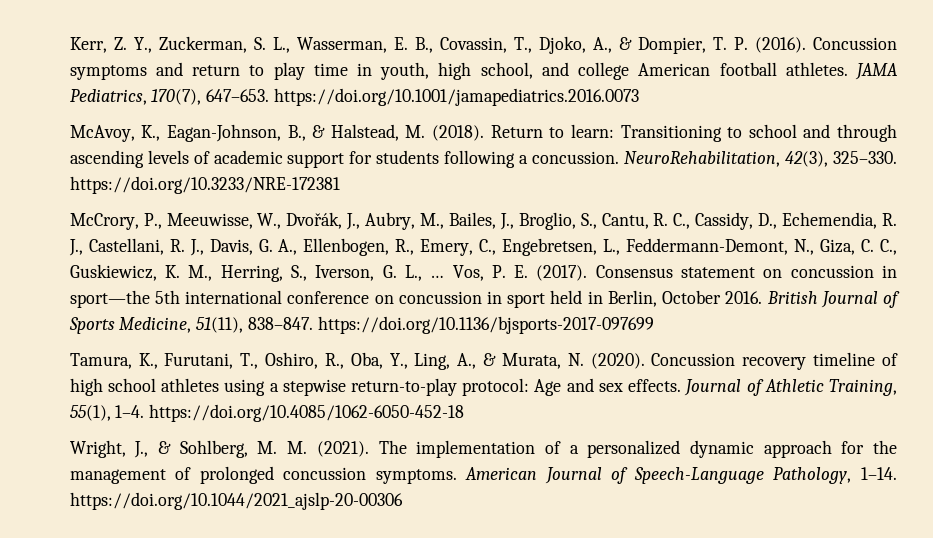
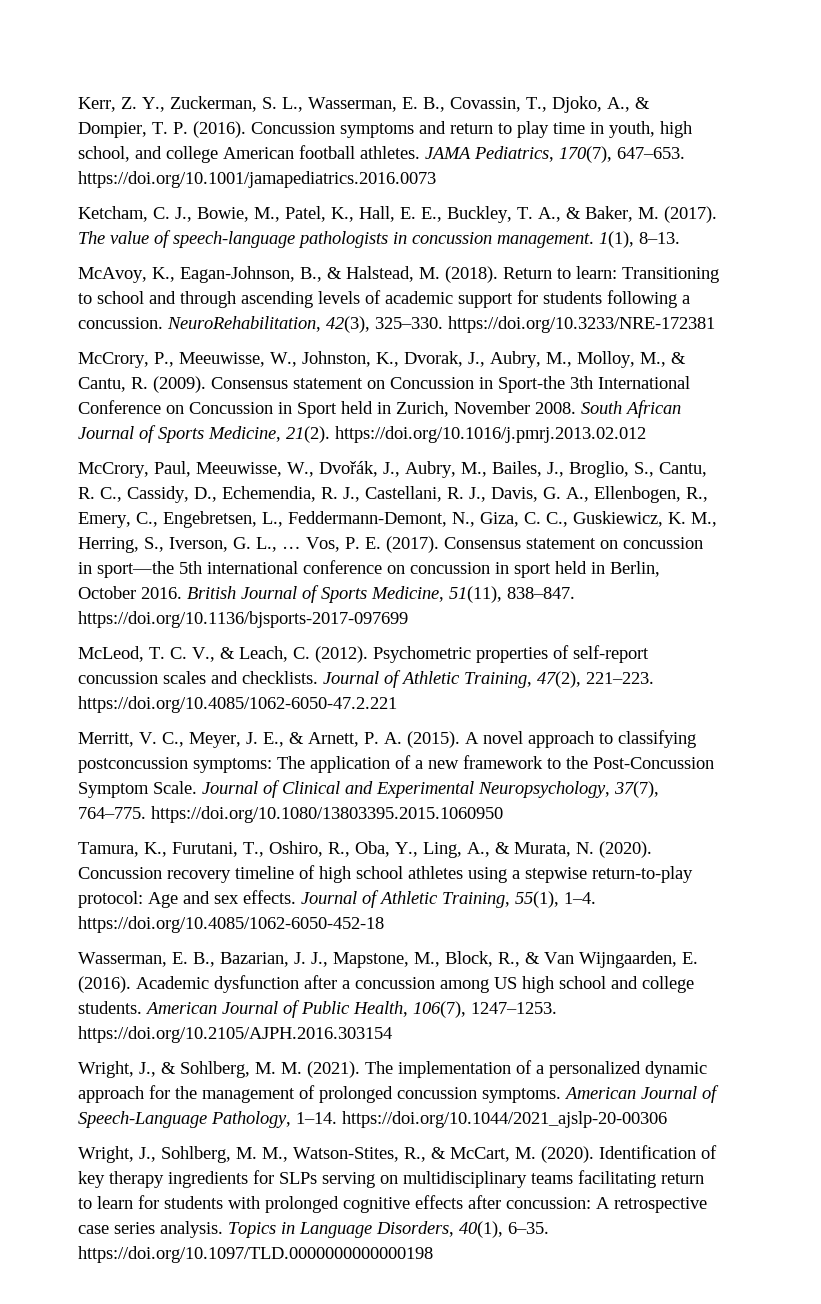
+ Ketcham, C. J., Bowie, M., Patel, K., Hall, E. E., Buckley, T. A., & Baker, M. (2017). The value of speech-language pathologists in concussion management. 1(1), 8–13.
- McCrory, P., Meeuwisse, W., Dvořák, J., Aubry, M., Bailes, J., Broglio, S., Cantu, R. C., Cassidy, D., Echemendia, R. J., Castellani, R. J., Davis, G. A., Ellenbogen, R., Emery, C., Engebretsen, L., Feddermann-Demont, N., Giza, C. C., Guskiewicz, K. M., Herring, S., Iverson, G. L., …
+ McCrory, P., Meeuwisse, W., Johnston, K., Dvorak, J., Aubry, M., Molloy, M., & Cantu, R. (2009). Consensus statement on Concussion in Sport-the 3th International Conference on Concussion in Sport held in Zurich, November 2008. South African Journal of Sports Medicine, 21(2). https://doi.org/10.1016/j.pmrj.2013.02.012
+ McCrory, Paul, Meeuwisse, W., Dvořák, J., Aubry, M., Bailes, J., Broglio, S., Cantu, R. C., Cassidy, D., Echemendia, R. J., Castellani, R. J., Davis, G. A., Ellenbogen, R., Emery, C., Engebretsen, L., Feddermann-Demont, N., Giza, C. C., Guskiewicz, K. M., Herring, S., Iverson, G. L., …
+ McLeod, T. C. V., & Leach, C. (2012). Psychometric properties of self-report concussion scales and checklists. Journal of Athletic Training, 47(2), 221–223. https://doi.org/10.4085/1062-6050-47.2.221
+ Merritt, V. C., Meyer, J. E., & Arnett, P. A. (2015). A novel approach to classifying postconcussion symptoms: The application of a new framework to the Post-Concussion Symptom Scale. Journal of Clinical and Experimental Neuropsychology, 37(7), 764–775. https://doi.org/10.1080/13803395.2015.1060950
+ Wasserman, E. B., Bazarian, J. J., Mapstone, M., Block, R., & Van Wijngaarden, E. (2016). Academic dysfunction after a concussion among US high school and college students. American Journal of Public Health, 106(7), 1247–1253. https://doi.org/10.2105/AJPH.2016.303154
+ Wright, J., Sohlberg, M. M., Watson-Stites, R., & McCart, M. (2020). Identification of key therapy ingredients for SLPs serving on multidisciplinary teams facilitating return to learn for students with prolonged cognitive effects after concussion: A retrospective case series analysis. Topics in Language Disorders, 40(1), 6–35. https://doi.org/10.1097/TLD.0000000000000198

